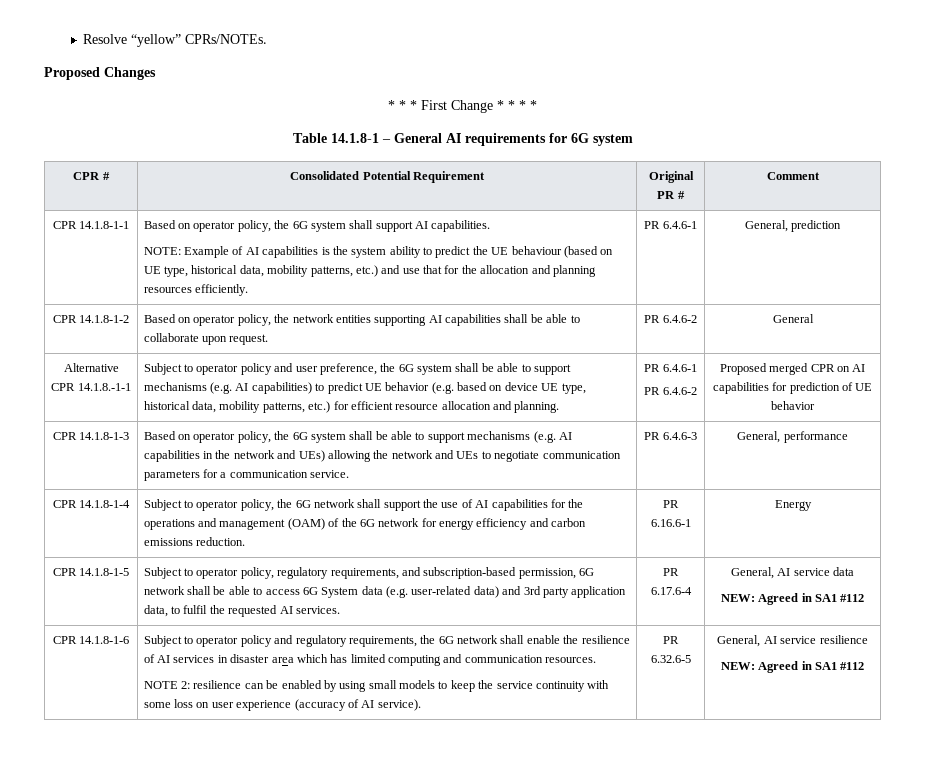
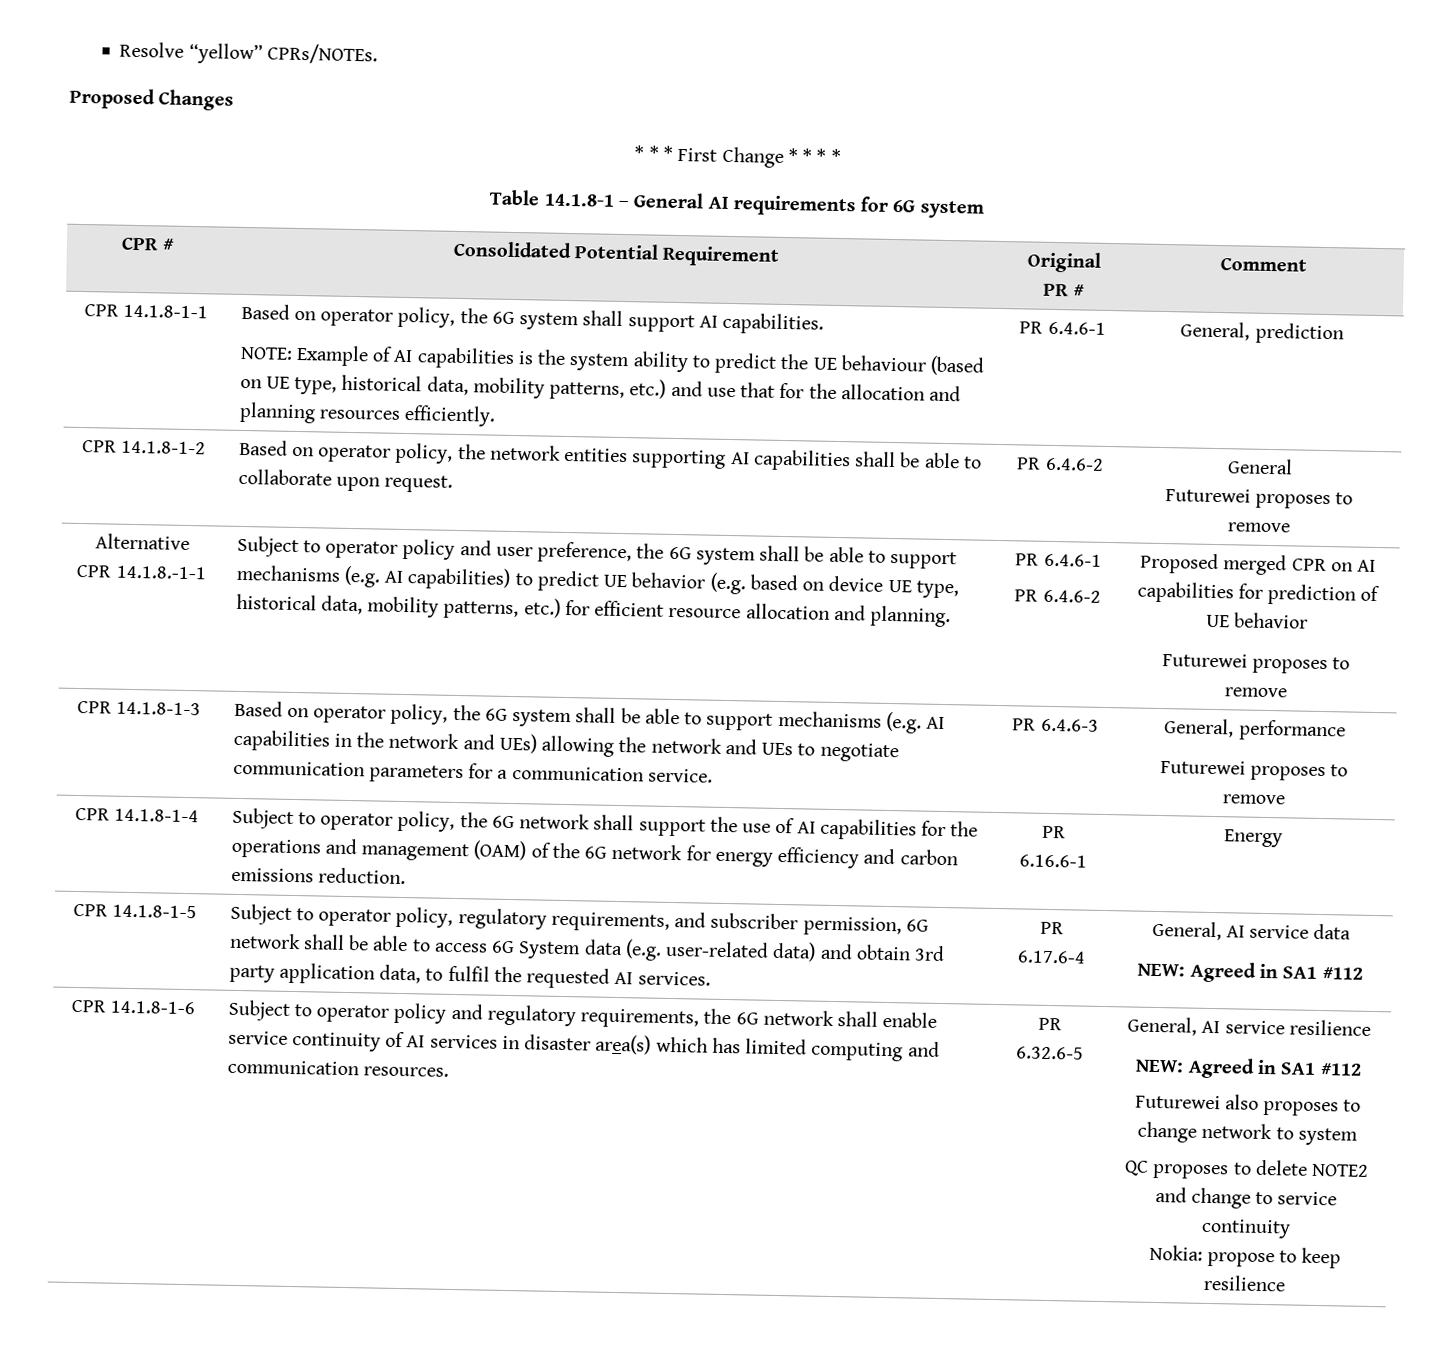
  CPR 14.1.8-1-2 | Based on operator policy, the network entities supporting AI capabilities shall be able to collaborate upon request. | PR 6.4.6-2 | General
+ Futurewei proposes to remove
  Proposed merged CPR on AI capabilities for prediction of UE behavior
+ Futurewei proposes to remove
  General, performance
+ Futurewei proposes to remove
- Subject to operator policy, regulatory requirements, and subscription-based permission, 6G network shall be able to access 6G System data (e.g. user-related data) and 3rd party application data, to fulfil the requested AI services.
+ Subject to operator policy, regulatory requirements, and subscriber permission, 6G network shall be able to access 6G System data (e.g. user-related data) and obtain 3rd party application data, to fulfil the requested AI services.
- Subject to operator policy and regulatory requirements, the 6G network shall enable the resilience of AI services in disaster area which has limited computing and communication resources.
+ Subject to operator policy and regulatory requirements, the 6G network shall enable service continuity of AI services in disaster area(s) which has limited computing and communication resources.
- NOTE 2: resilience can be enabled by using small models to keep the service continuity with some loss on user experience (accuracy of AI service).
+ Futurewei also proposes to change network to system
+ QC proposes to delete NOTE2 and change to service continuity
+ Nokia: propose to keep resilience

